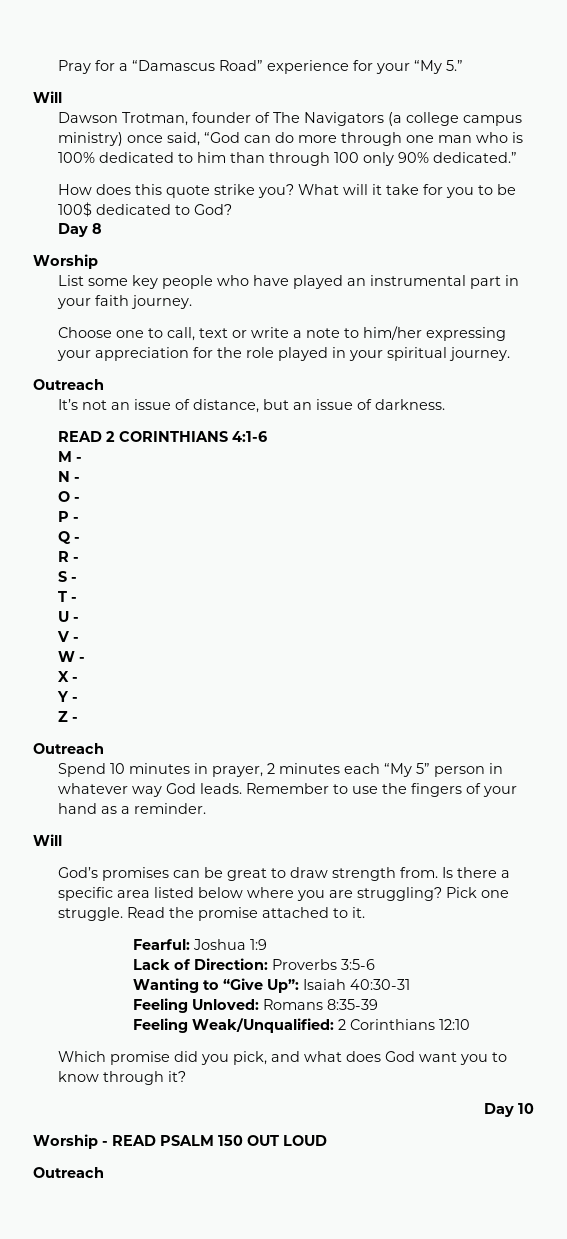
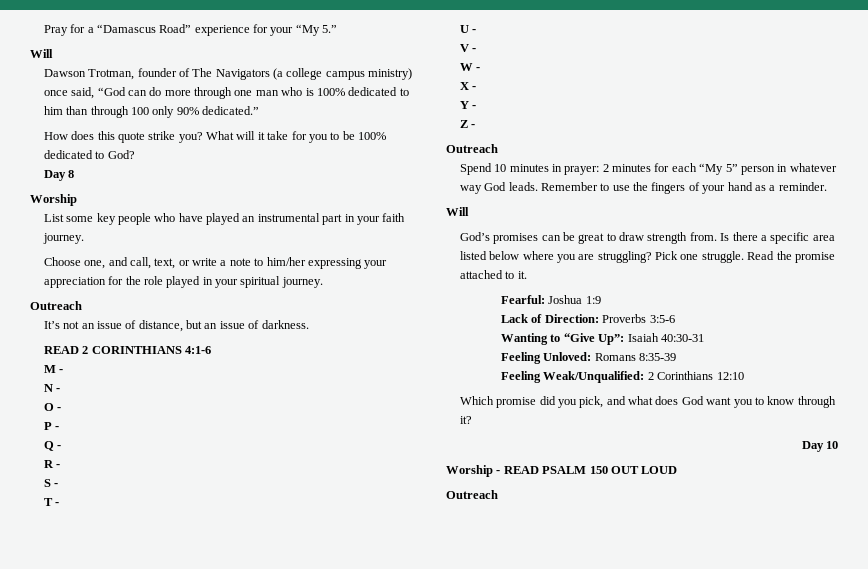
- What will it take for you to be 100$ dedicated to God?
+ What will it take for you to be 100% dedicated to God?
- Choose one to call, text or write a note to him/her expressing your appreciation for the role played in your spiritual journey.
+ Choose one, and call, text, or write a note to him/her expressing your appreciation for the role played in your spiritual journey.
- Spend 10 minutes in prayer, 2 minutes each “My 5” person in whatever way God leads.
+ Spend 10 minutes in prayer: 2 minutes for each “My 5” person in whatever way God leads.

